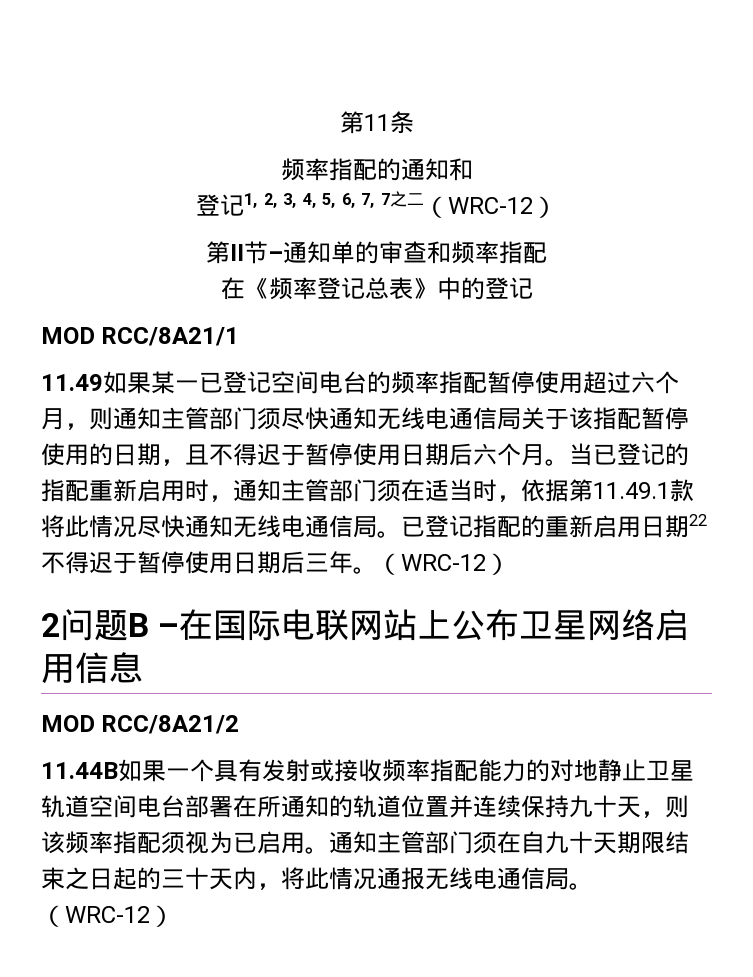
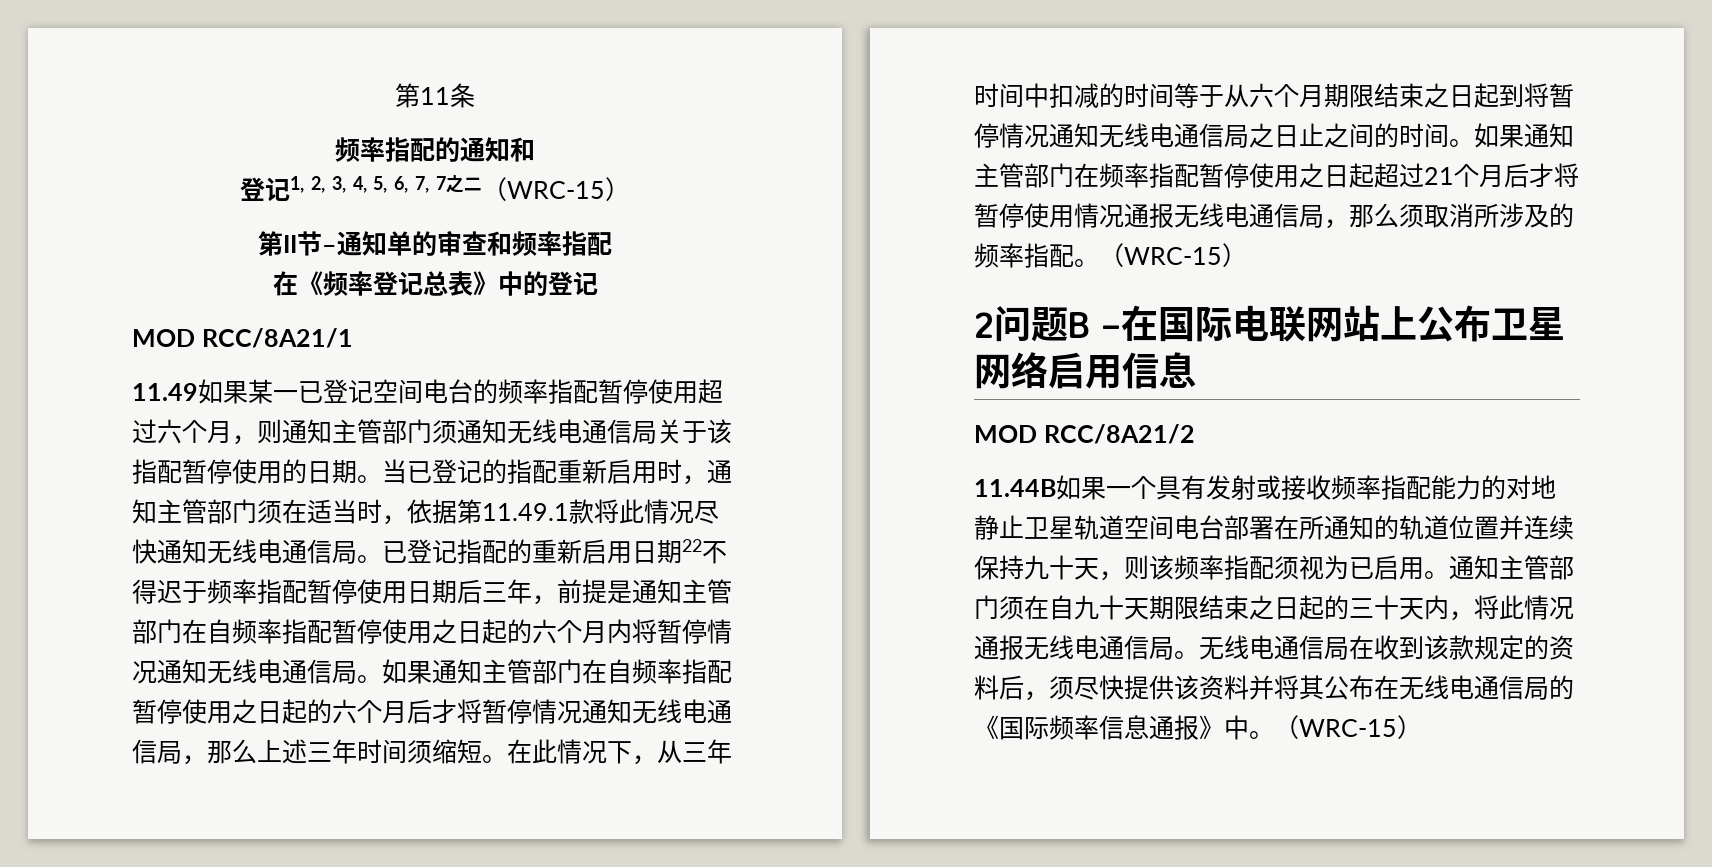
- 登记1, 2, 3, 4, 5, 6, 7, 7之二（WRC-12）
+ 登记1, 2, 3, 4, 5, 6, 7, 7之二（WRC-15）
- 11.49如果某一已登记空间电台的频率指配暂停使用超过六个月，则通知主管部门须尽快通知无线电通信局关于该指配暂停使用的日期，且不得迟于暂停使用日期后六个月。
+ 11.49如果某一已登记空间电台的频率指配暂停使用超过六个月，则通知主管部门须通知无线电通信局关于该指配暂停使用的日期。
- 已登记指配的重新启用日期22不得迟于暂停使用日期后三年。（WRC-12）
+ 已登记指配的重新启用日期22不得迟于频率指配暂停使用日期后三年，前提是通知主管部门在自频率指配暂停使用之日起的六个月内将暂停情况通知无线电通信局。如果通知主管部门在自频率指配暂停使用之日起的六个月后才将暂停情况通知无线电通信局，那么上述三年时间须缩短。在此情况下，从三年时间中扣减的时间等于从六个月期限结束之日起到将暂停情况通知无线电通信局之日止之间的时间。如果通知主管部门在频率指配暂停使用之日起超过21个月后才将暂停使用情况通报无线电通信局，那么须取消所涉及的频率指配。（WRC-15）
- 通知主管部门须在自九十天期限结束之日起的三十天内，将此情况通报无线电通信局。（WRC-12）
+ 通知主管部门须在自九十天期限结束之日起的三十天内，将此情况通报无线电通信局。无线电通信局在收到该款规定的资料后，须尽快提供该资料并将其公布在无线电通信局的《国际频率信息通报》中。（WRC-15）

